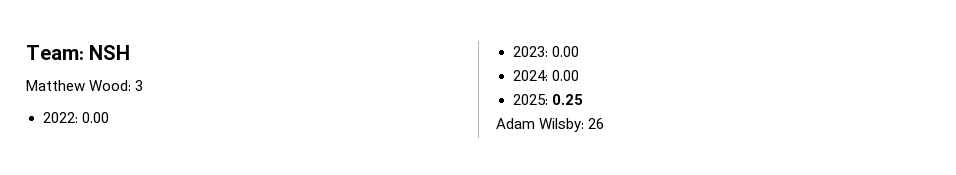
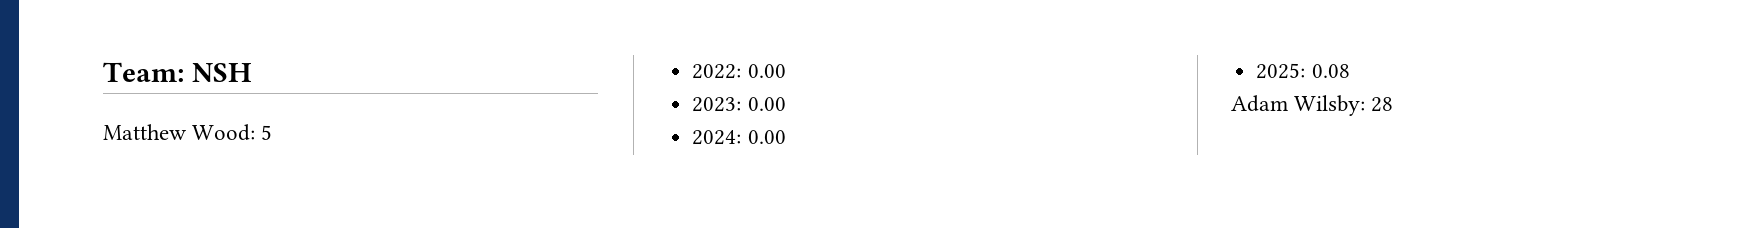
- Matthew Wood: 3
+ Matthew Wood: 5
- 2025: 0.25
+ 2025: 0.08
- Adam Wilsby: 26
+ Adam Wilsby: 28

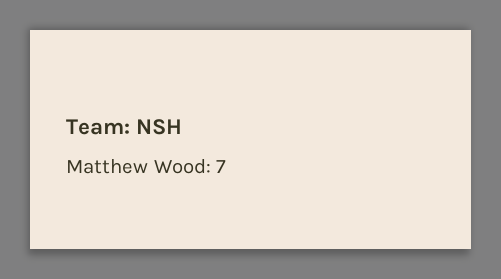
- Matthew Wood: 5
- 2022: 0.00
- 2023: 0.00
- 2024: 0.00
- 2025: 0.08
- Adam Wilsby: 28
+ Matthew Wood: 7

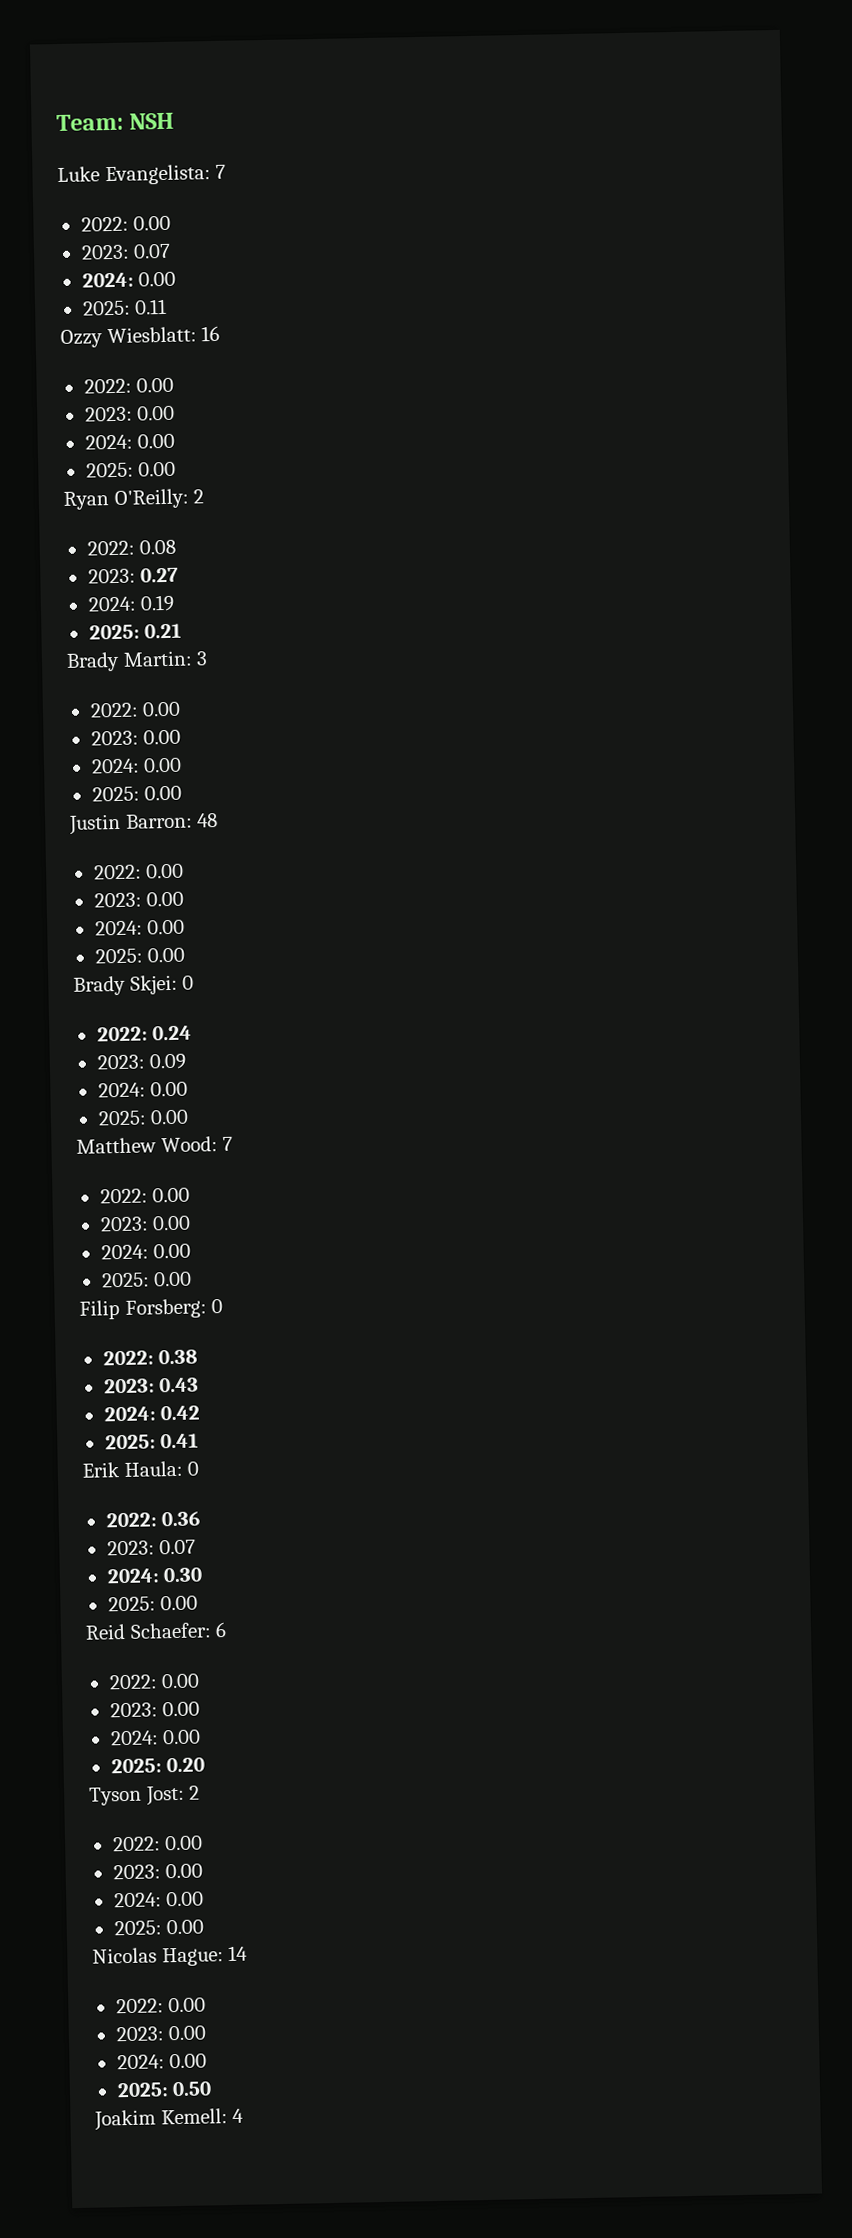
+ Luke Evangelista: 7
+ 2022: 0.00
+ 2023: 0.07
+ 2024: 0.00
+ 2025: 0.11
+ Ozzy Wiesblatt: 16
+ 2022: 0.00
+ 2023: 0.00
+ 2024: 0.00
+ 2025: 0.00
+ Ryan O'Reilly: 2
+ 2022: 0.08
+ 2023: 0.27
+ 2024: 0.19
+ 2025: 0.21
+ Brady Martin: 3
+ 2022: 0.00
+ 2023: 0.00
+ 2024: 0.00
+ 2025: 0.00
+ Justin Barron: 48
+ 2022: 0.00
+ 2023: 0.00
+ 2024: 0.00
+ 2025: 0.00
+ Brady Skjei: 0
+ 2022: 0.24
+ 2023: 0.09
+ 2024: 0.00
+ 2025: 0.00
  Matthew Wood: 7
+ 2022: 0.00
+ 2023: 0.00
+ 2024: 0.00
+ 2025: 0.00
+ Filip Forsberg: 0
+ 2022: 0.38
+ 2023: 0.43
+ 2024: 0.42
+ 2025: 0.41
+ Erik Haula: 0
+ 2022: 0.36
+ 2023: 0.07
+ 2024: 0.30
+ 2025: 0.00
+ Reid Schaefer: 6
+ 2022: 0.00
+ 2023: 0.00
+ 2024: 0.00
+ 2025: 0.20
+ Tyson Jost: 2
+ 2022: 0.00
+ 2023: 0.00
+ 2024: 0.00
+ 2025: 0.00
+ Nicolas Hague: 14
+ 2022: 0.00
+ 2023: 0.00
+ 2024: 0.00
+ 2025: 0.50
+ Joakim Kemell: 4

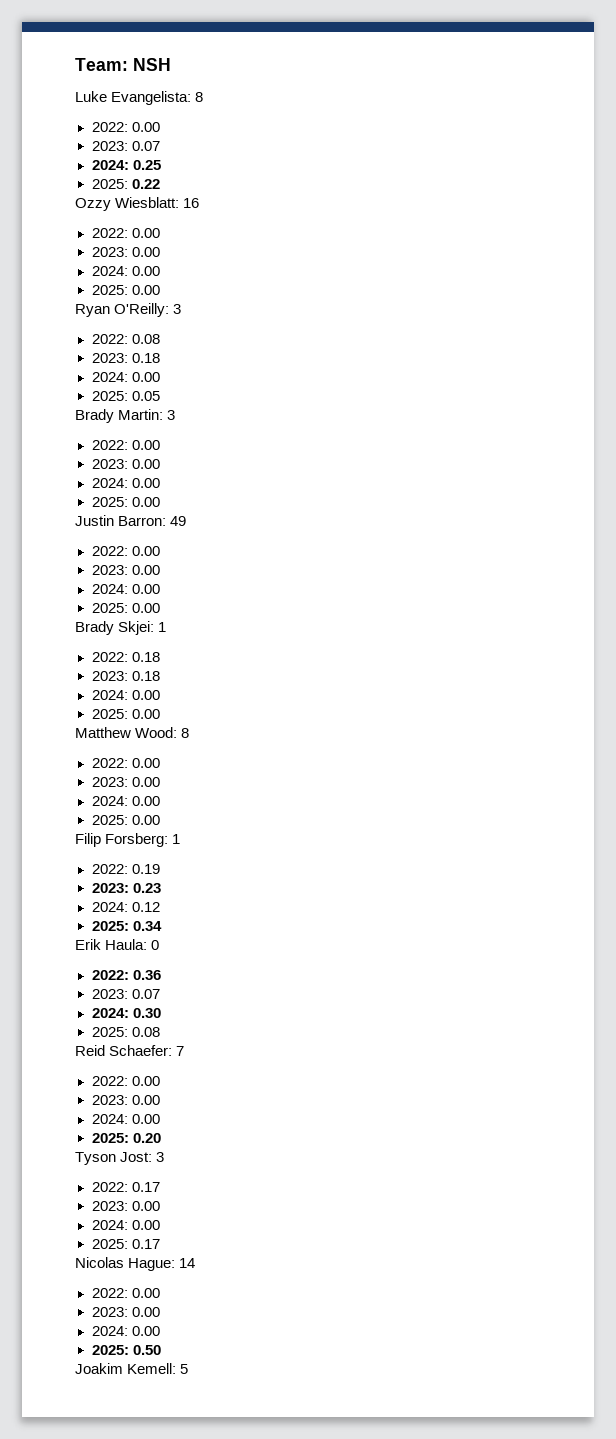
- Luke Evangelista: 7
+ Luke Evangelista: 8
  2022: 0.00
  2023: 0.07
- 2024: 0.00
- 2025: 0.11
+ 2024: 0.25
+ 2025: 0.22
- Ryan O'Reilly: 2
+ Ryan O'Reilly: 3
  2022: 0.08
- 2023: 0.27
- 2024: 0.19
- 2025: 0.21
+ 2023: 0.18
+ 2024: 0.00
+ 2025: 0.05
- Justin Barron: 48
+ Justin Barron: 49
- Brady Skjei: 0
- 2022: 0.24
- 2023: 0.09
+ Brady Skjei: 1
+ 2022: 0.18
+ 2023: 0.18
- Matthew Wood: 7
+ Matthew Wood: 8
- Filip Forsberg: 0
- 2022: 0.38
- 2023: 0.43
- 2024: 0.42
- 2025: 0.41
+ Filip Forsberg: 1
+ 2022: 0.19
+ 2023: 0.23
+ 2024: 0.12
+ 2025: 0.34
  2024: 0.30
- 2025: 0.00
+ 2025: 0.08
- Reid Schaefer: 6
+ Reid Schaefer: 7
- Tyson Jost: 2
- 2022: 0.00
+ Tyson Jost: 3
+ 2022: 0.17
  2023: 0.00
  2024: 0.00
- 2025: 0.00
+ 2025: 0.17
- Joakim Kemell: 4
+ Joakim Kemell: 5

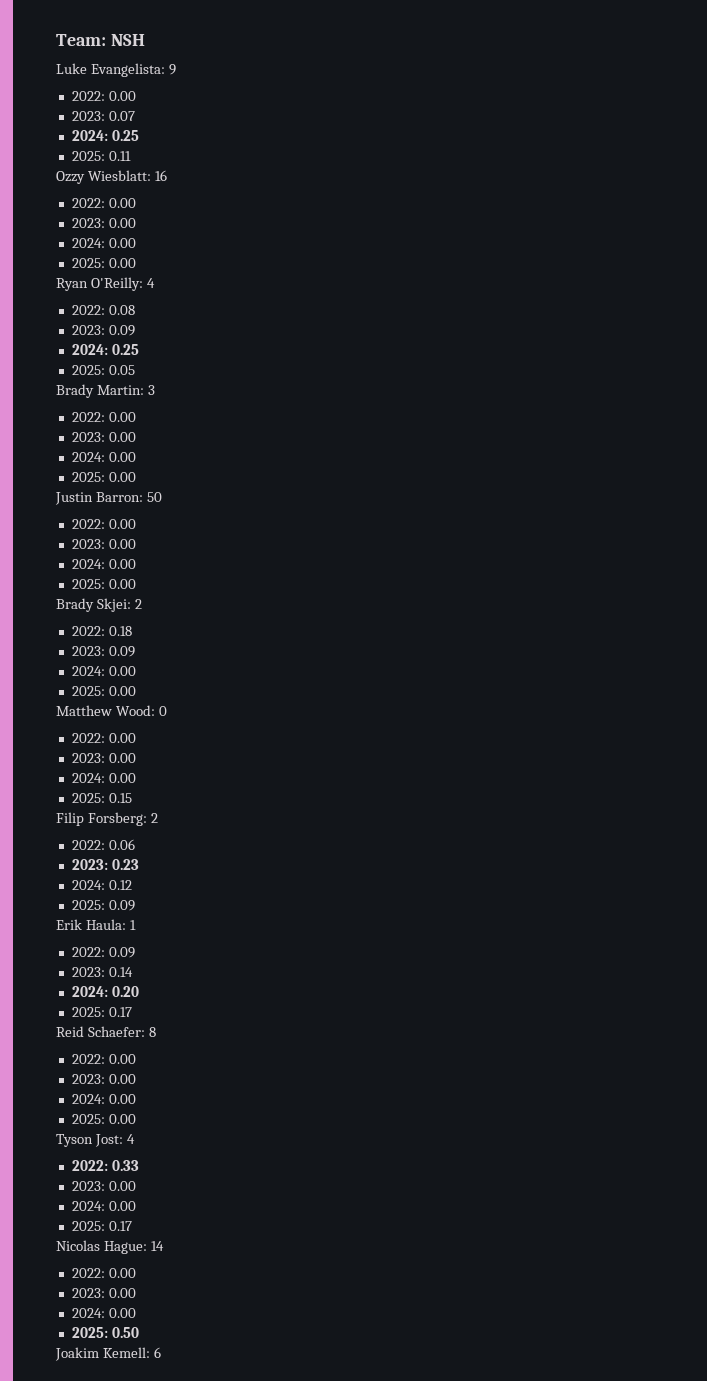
- Luke Evangelista: 8
+ Luke Evangelista: 9
- 2025: 0.22
+ 2025: 0.11
- Ryan O'Reilly: 3
+ Ryan O'Reilly: 4
  2022: 0.08
- 2023: 0.18
- 2024: 0.00
+ 2023: 0.09
+ 2024: 0.25
- Justin Barron: 49
+ Justin Barron: 50
- Brady Skjei: 1
+ Brady Skjei: 2
  2022: 0.18
- 2023: 0.18
+ 2023: 0.09
- Matthew Wood: 8
+ Matthew Wood: 0
+ 2022: 0.00
+ 2023: 0.00
+ 2024: 0.00
+ 2025: 0.15
+ Filip Forsberg: 2
+ 2022: 0.06
+ 2023: 0.23
+ 2024: 0.12
+ 2025: 0.09
+ Erik Haula: 1
+ 2022: 0.09
+ 2023: 0.14
+ 2024: 0.20
+ 2025: 0.17
+ Reid Schaefer: 8
- Filip Forsberg: 1
- 2022: 0.19
- 2023: 0.23
- 2024: 0.12
- 2025: 0.34
- Erik Haula: 0
- 2022: 0.36
- 2023: 0.07
- 2024: 0.30
- 2025: 0.08
- Reid Schaefer: 7
- 2022: 0.00
- 2023: 0.00
- 2024: 0.00
- 2025: 0.20
- Tyson Jost: 3
- 2022: 0.17
+ Tyson Jost: 4
+ 2022: 0.33
- Joakim Kemell: 5
+ Joakim Kemell: 6

